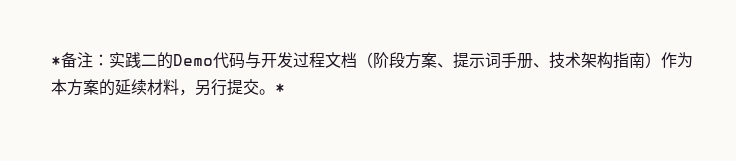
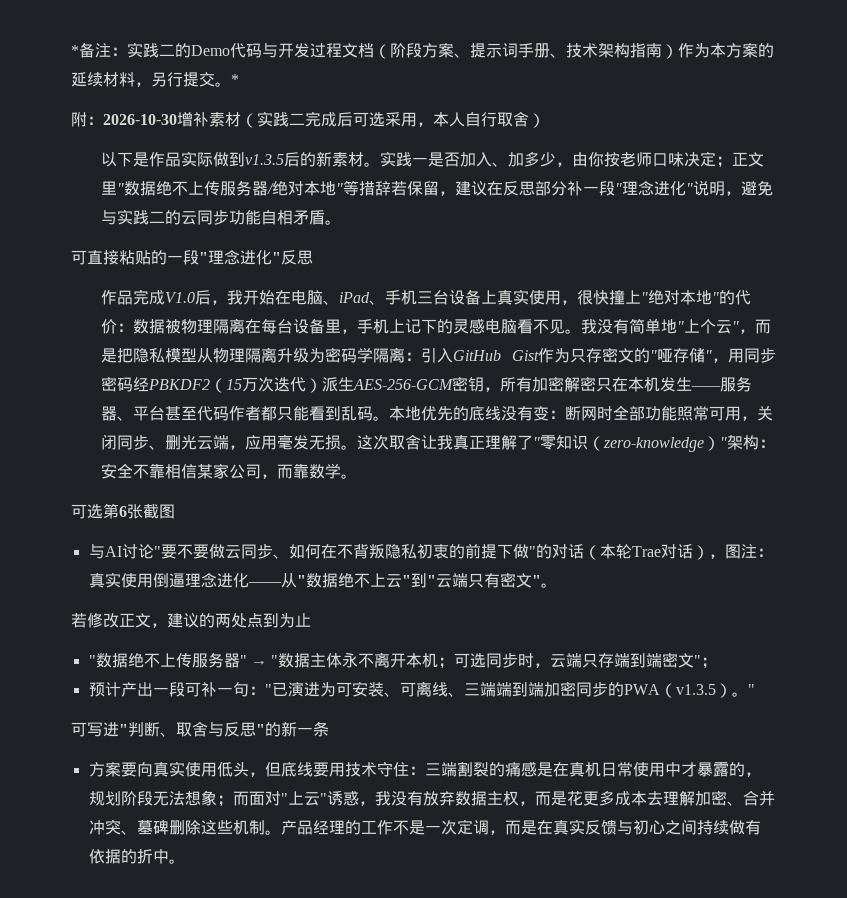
+ 附：2026-10-30增补素材（实践二完成后可选采用，本人自行取舍）
+ 以下是作品实际做到v1.3.5后的新素材。实践一是否加入、加多少，由你按老师口味决定；正文里"数据绝不上传服务器/绝对本地"等措辞若保留，建议在反思部分补一段"理念进化"说明，避免与实践二的云同步功能自相矛盾。
+ 可直接粘贴的一段"理念进化"反思
+ 作品完成V1.0后，我开始在电脑、iPad、手机三台设备上真实使用，很快撞上"绝对本地"的代价：数据被物理隔离在每台设备里，手机上记下的灵感电脑看不见。我没有简单地"上个云"，而是把隐私模型从物理隔离升级为密码学隔离：引入GitHub Gist作为只存密文的"哑存储"，用同步密码经PBKDF2（15万次迭代）派生AES-256-GCM密钥，所有加密解密只在本机发生——服务器、平台甚至代码作者都只能看到乱码。本地优先的底线没有变：断网时全部功能照常可用，关闭同步、删光云端，应用毫发无损。这次取舍让我真正理解了"零知识（zero-knowledge）"架构：安全不靠相信某家公司，而靠数学。
+ 可选第6张截图
+ 与AI讨论"要不要做云同步、如何在不背叛隐私初衷的前提下做"的对话（本轮Trae对话），图注：真实使用倒逼理念进化——从"数据绝不上云"到"云端只有密文"。
+ 若修改正文，建议的两处点到为止
+ "数据绝不上传服务器" → "数据主体永不离开本机；可选同步时，云端只存端到端密文"；
+ 预计产出一段可补一句："已演进为可安装、可离线、三端端到端加密同步的PWA（v1.3.5）。"
+ 可写进"判断、取舍与反思"的新一条
+ 方案要向真实使用低头，但底线要用技术守住：三端割裂的痛感是在真机日常使用中才暴露的，规划阶段无法想象；而面对"上云"诱惑，我没有放弃数据主权，而是花更多成本去理解加密、合并冲突、墓碑删除这些机制。产品经理的工作不是一次定调，而是在真实反馈与初心之间持续做有依据的折中。

